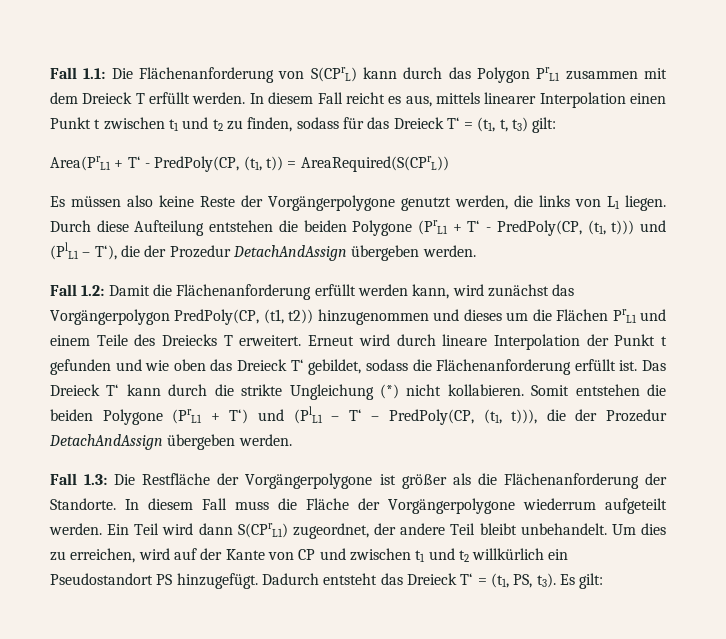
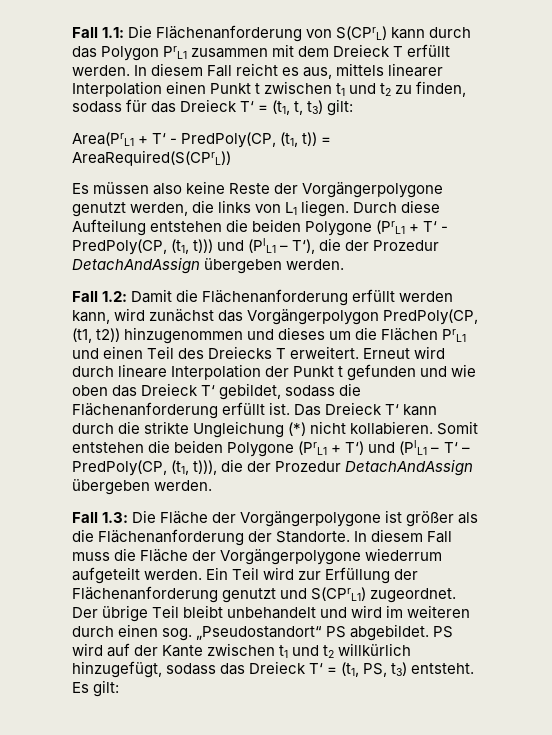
- Fall 1.2: Damit die Flächenanforderung erfüllt werden kann, wird zunächst das Vorgängerpolygon PredPoly(CP, (t1, t2)) hinzugenommen und dieses um die Flächen PrL1 und einem Teile des Dreiecks T erweitert.
+ Fall 1.2: Damit die Flächenanforderung erfüllt werden kann, wird zunächst das Vorgängerpolygon PredPoly(CP, (t1, t2)) hinzugenommen und dieses um die Flächen PrL1 und einen Teil des Dreiecks T erweitert.
- Fall 1.3: Die Restfläche der Vorgängerpolygone ist größer als die Flächenanforderung der Standorte.
+ Fall 1.3: Die Fläche der Vorgängerpolygone ist größer als die Flächenanforderung der Standorte.
- Ein Teil wird dann S(CPrL1) zugeordnet, der andere Teil bleibt unbehandelt. Um dies zu erreichen, wird auf der Kante von CP und zwischen t1 und t2 willkürlich ein Pseudostandort PS hinzugefügt. Dadurch entsteht das Dreieck T‘ = (t1, PS, t3).
+ Ein Teil wird zur Erfüllung der Flächenanforderung genutzt und S(CPrL1) zugeordnet. Der übrige Teil bleibt unbehandelt und wird im weiteren durch einen sog. „Pseudostandort“ PS abgebildet. PS wird auf der Kante zwischen t1 und t2 willkürlich hinzugefügt, sodass das Dreieck T‘ = (t1, PS, t3) entsteht.

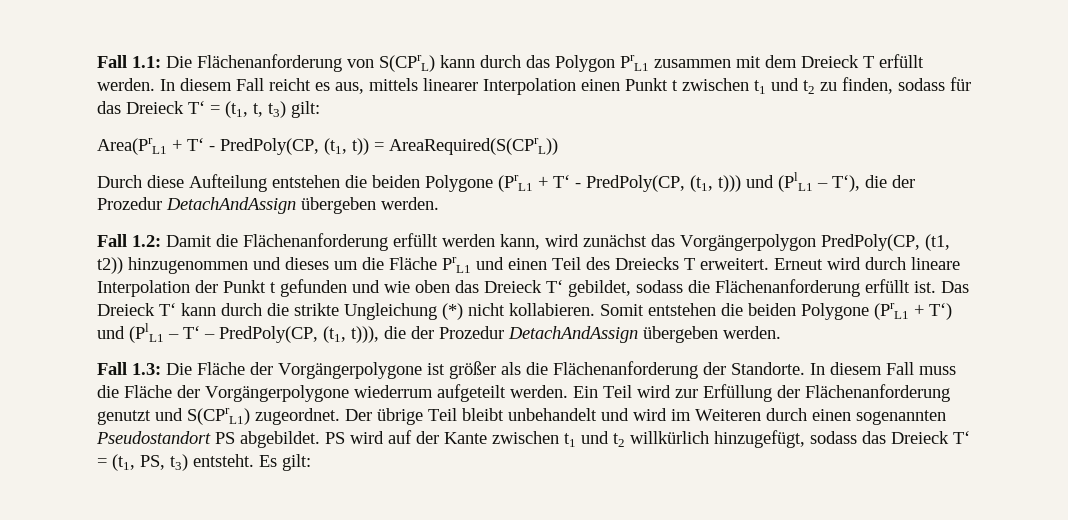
- Es müssen also keine Reste der Vorgängerpolygone genutzt werden, die links von L1 liegen.
- Fall 1.2: Damit die Flächenanforderung erfüllt werden kann, wird zunächst das Vorgängerpolygon PredPoly(CP, (t1, t2)) hinzugenommen und dieses um die Flächen PrL1 und einen Teil des Dreiecks T erweitert.
+ Fall 1.2: Damit die Flächenanforderung erfüllt werden kann, wird zunächst das Vorgängerpolygon PredPoly(CP, (t1, t2)) hinzugenommen und dieses um die Fläche PrL1 und einen Teil des Dreiecks T erweitert.
- Der übrige Teil bleibt unbehandelt und wird im weiteren durch einen sog. „Pseudostandort“ PS abgebildet.
+ Der übrige Teil bleibt unbehandelt und wird im Weiteren durch einen sogenannten Pseudostandort PS abgebildet.

